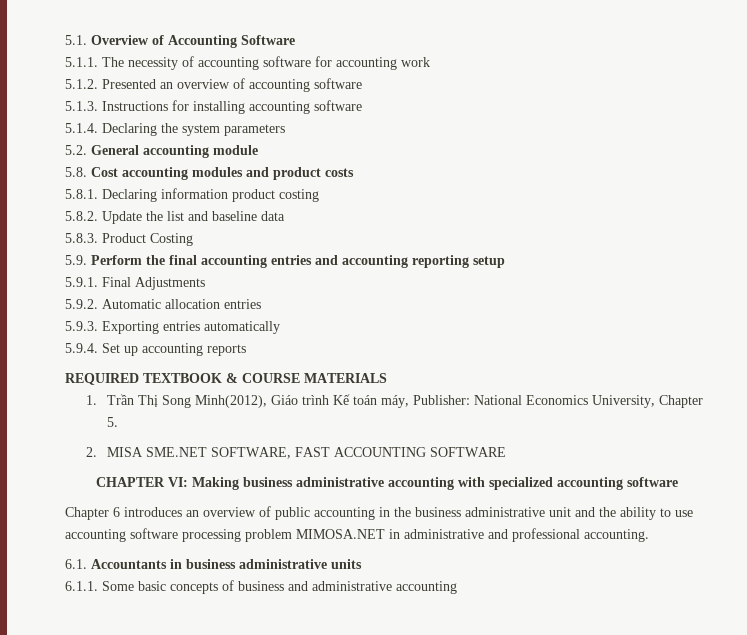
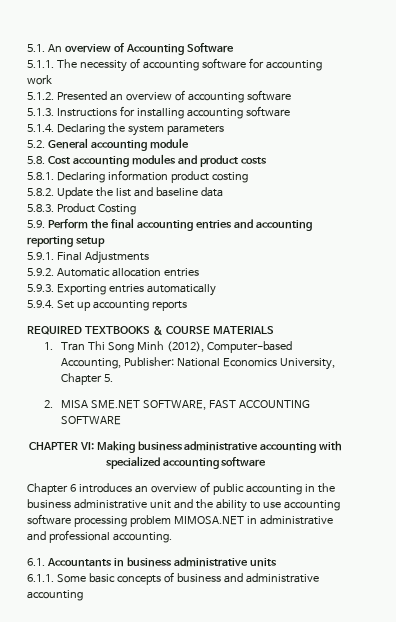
- 5.1. Overview of Accounting Software
+ 5.1. An overview of Accounting Software
- REQUIRED TEXTBOOK & COURSE MATERIALS
+ REQUIRED TEXTBOOKS & COURSE MATERIALS
- 1. Trần Thị Song Minh(2012), Giáo trình Kế toán máy, Publisher: National Economics University, Chapter 5.
+ 1. Tran Thi Song Minh (2012), Computer-based Accounting, Publisher: National Economics University, Chapter 5.

